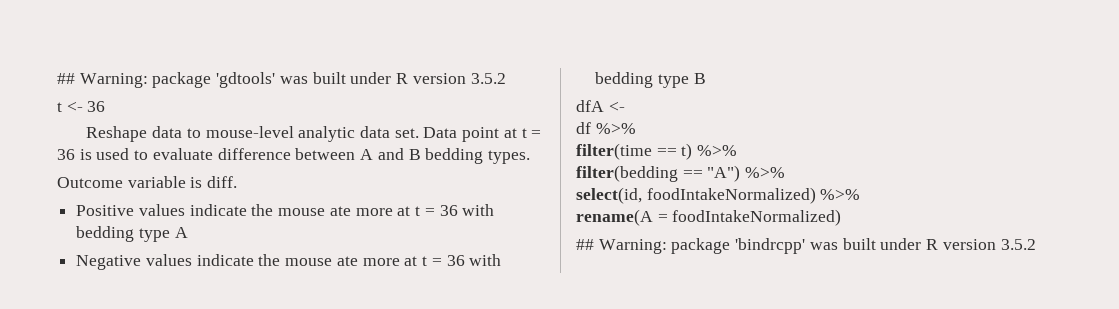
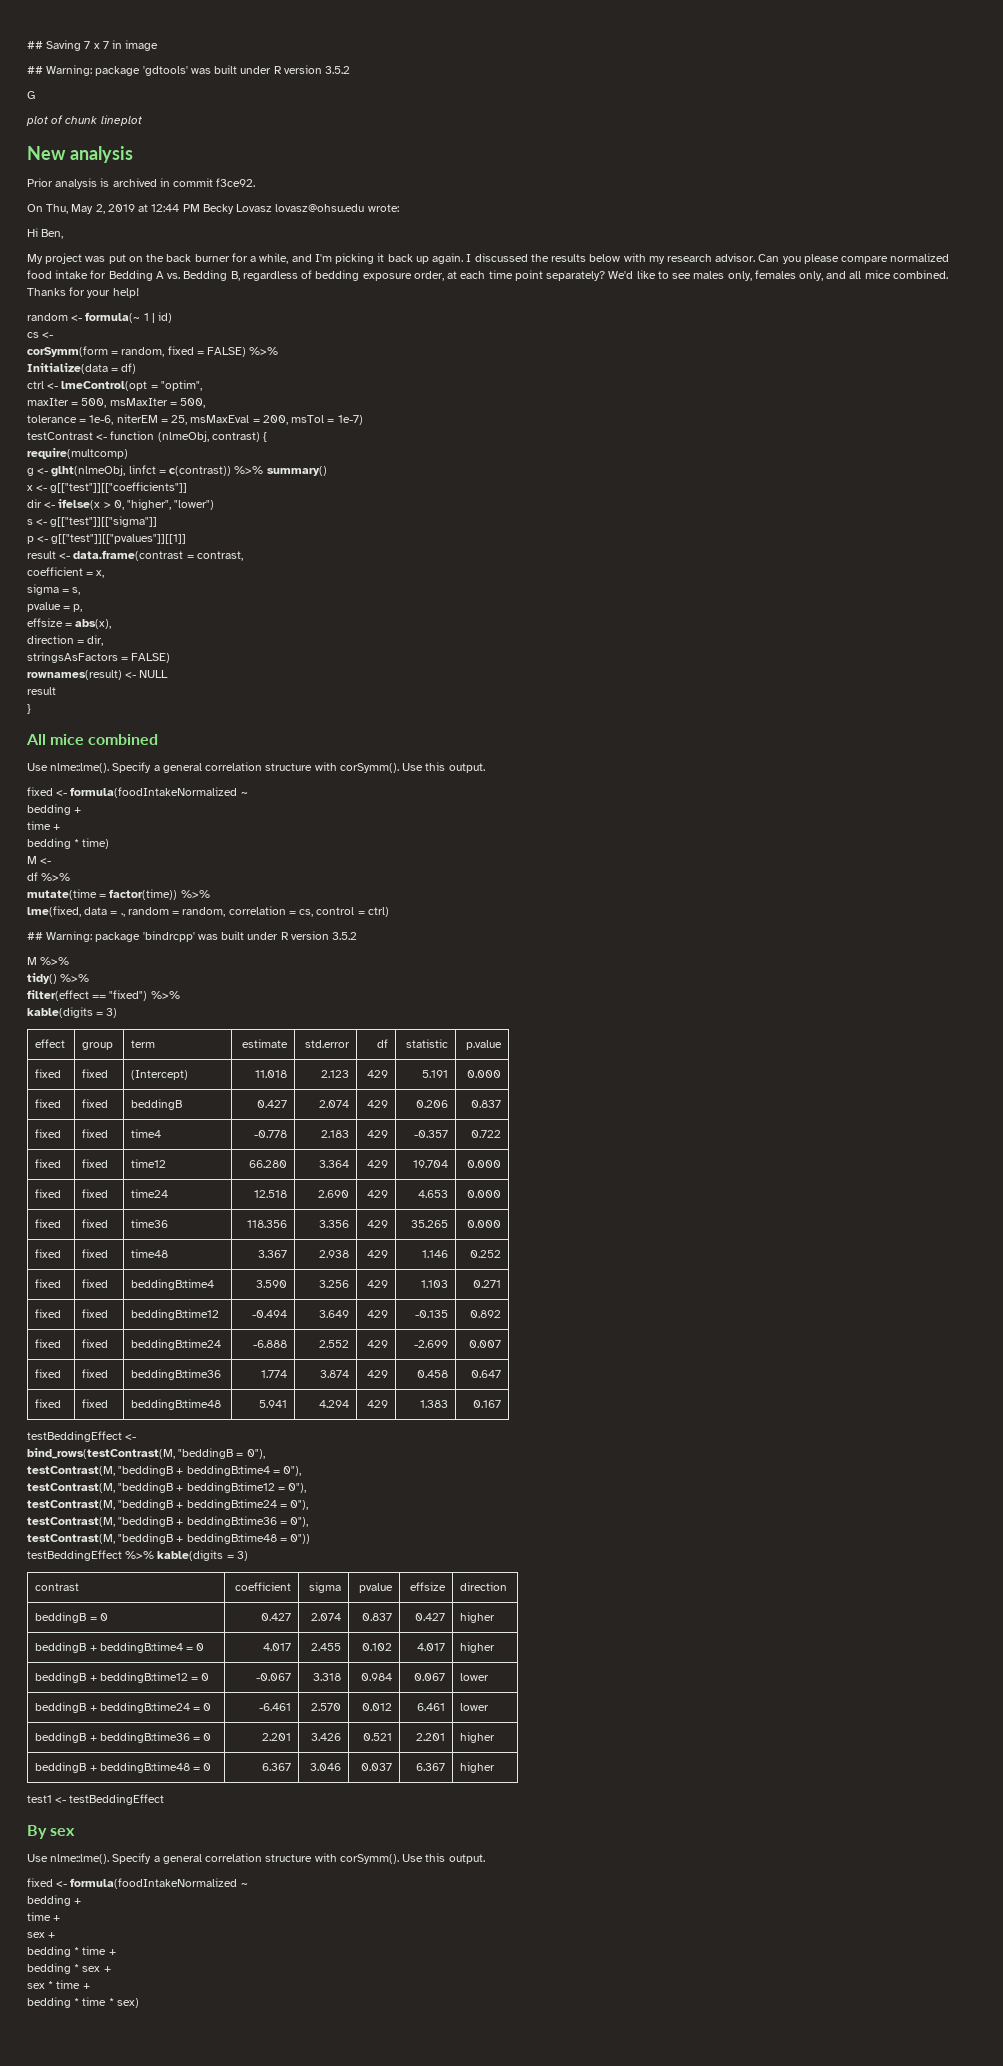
+ ## Saving 7 x 7 in image
- t <- 36
- Reshape data to mouse-level analytic data set. Data point at t = 36 is used to evaluate difference between A and B bedding types.
- Outcome variable is diff.
- Positive values indicate the mouse ate more at t = 36 with bedding type A
- Negative values indicate the mouse ate more at t = 36 with bedding type B
- dfA <-
+ G
+ plot of chunk lineplot
+ New analysis
+ Prior analysis is archived in commit f3ce92.
+ On Thu, May 2, 2019 at 12:44 PM Becky Lovasz lovasz@ohsu.edu wrote:
+ Hi Ben,
+ My project was put on the back burner for a while, and I'm picking it back up again. I discussed the results below with my research advisor. Can you please compare normalized food intake for Bedding A vs. Bedding B, regardless of bedding exposure order, at each time point separately? We'd like to see males only, females only, and all mice combined. Thanks for your help!
+ random <- formula(~ 1 | id)
+ cs <-
+ corSymm(form = random, fixed = FALSE) %>%
+ Initialize(data = df)
+ ctrl <- lmeControl(opt = "optim",
+ maxIter = 500, msMaxIter = 500,
+ tolerance = 1e-6, niterEM = 25, msMaxEval = 200, msTol = 1e-7)
+ testContrast <- function (nlmeObj, contrast) {
+ require(multcomp)
+ g <- glht(nlmeObj, linfct = c(contrast)) %>% summary()
+ x <- g[["test"]][["coefficients"]]
+ dir <- ifelse(x > 0, "higher", "lower")
+ s <- g[["test"]][["sigma"]]
+ p <- g[["test"]][["pvalues"]][[1]]
+ result <- data.frame(contrast = contrast,
+ coefficient = x,
+ sigma = s,
+ pvalue = p,
+ effsize = abs(x),
+ direction = dir,
+ stringsAsFactors = FALSE)
+ rownames(result) <- NULL
+ result
+ }
+ All mice combined
+ Use nlme::lme(). Specify a general correlation structure with corSymm(). Use this output.
+ fixed <- formula(foodIntakeNormalized ~
+ bedding +
+ time +
+ bedding * time)
+ M <-
  df %>%
- filter(time == t) %>%
- filter(bedding == "A") %>%
- select(id, foodIntakeNormalized) %>%
- rename(A = foodIntakeNormalized)
+ mutate(time = factor(time)) %>%
+ lme(fixed, data = ., random = random, correlation = cs, control = ctrl)
+ M %>%
+ tidy() %>%
+ filter(effect == "fixed") %>%
+ kable(digits = 3)
+ effect | group | term | estimate | std.error | df | statistic | p.value
+ fixed | fixed | (Intercept) | 11.018 | 2.123 | 429 | 5.191 | 0.000
+ fixed | fixed | beddingB | 0.427 | 2.074 | 429 | 0.206 | 0.837
+ fixed | fixed | time4 | -0.778 | 2.183 | 429 | -0.357 | 0.722
+ fixed | fixed | time12 | 66.280 | 3.364 | 429 | 19.704 | 0.000
+ fixed | fixed | time24 | 12.518 | 2.690 | 429 | 4.653 | 0.000
+ fixed | fixed | time36 | 118.356 | 3.356 | 429 | 35.265 | 0.000
+ fixed | fixed | time48 | 3.367 | 2.938 | 429 | 1.146 | 0.252
+ fixed | fixed | beddingB:time4 | 3.590 | 3.256 | 429 | 1.103 | 0.271
+ fixed | fixed | beddingB:time12 | -0.494 | 3.649 | 429 | -0.135 | 0.892
+ fixed | fixed | beddingB:time24 | -6.888 | 2.552 | 429 | -2.699 | 0.007
+ fixed | fixed | beddingB:time36 | 1.774 | 3.874 | 429 | 0.458 | 0.647
+ fixed | fixed | beddingB:time48 | 5.941 | 4.294 | 429 | 1.383 | 0.167
+ testBeddingEffect <-
+ bind_rows(testContrast(M, "beddingB = 0"),
+ testContrast(M, "beddingB + beddingB:time4 = 0"),
+ testContrast(M, "beddingB + beddingB:time12 = 0"),
+ testContrast(M, "beddingB + beddingB:time24 = 0"),
+ testContrast(M, "beddingB + beddingB:time36 = 0"),
+ testContrast(M, "beddingB + beddingB:time48 = 0"))
+ testBeddingEffect %>% kable(digits = 3)
+ contrast | coefficient | sigma | pvalue | effsize | direction
+ beddingB = 0 | 0.427 | 2.074 | 0.837 | 0.427 | higher
+ beddingB + beddingB:time4 = 0 | 4.017 | 2.455 | 0.102 | 4.017 | higher
+ beddingB + beddingB:time12 = 0 | -0.067 | 3.318 | 0.984 | 0.067 | lower
+ beddingB + beddingB:time24 = 0 | -6.461 | 2.570 | 0.012 | 6.461 | lower
+ beddingB + beddingB:time36 = 0 | 2.201 | 3.426 | 0.521 | 2.201 | higher
+ beddingB + beddingB:time48 = 0 | 6.367 | 3.046 | 0.037 | 6.367 | higher
+ test1 <- testBeddingEffect
+ By sex
+ Use nlme::lme(). Specify a general correlation structure with corSymm(). Use this output.
+ fixed <- formula(foodIntakeNormalized ~
+ bedding +
+ time +
+ sex +
+ bedding * time +
+ bedding * sex +
+ sex * time +
+ bedding * time * sex)

